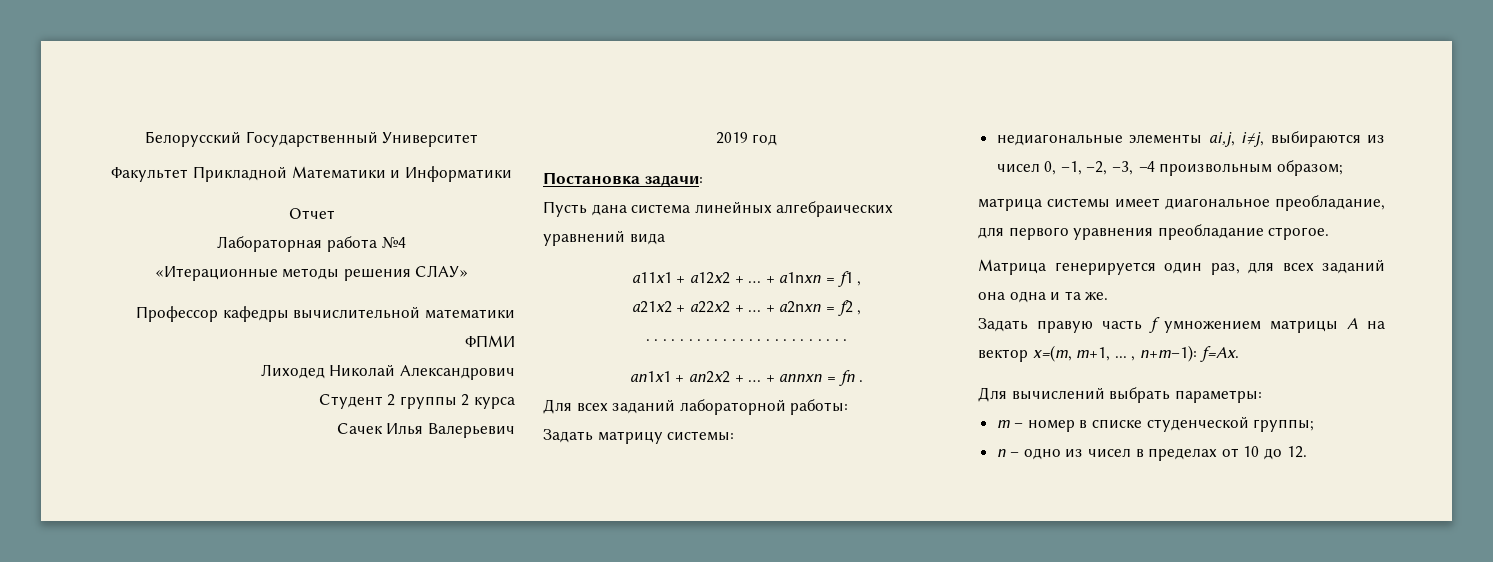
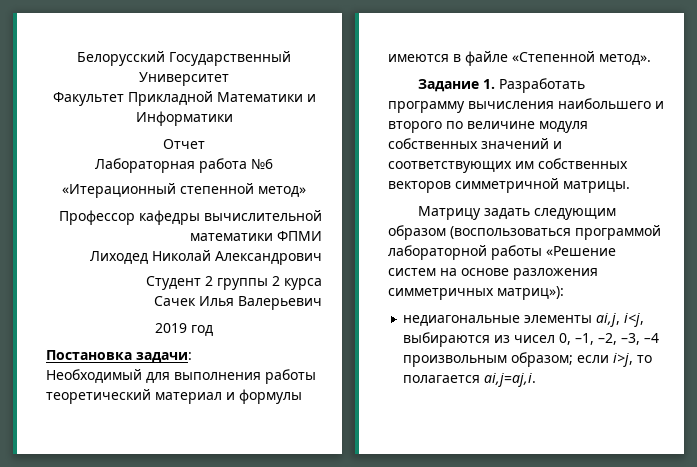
- Лабораторная работа №4
- «Итерационные методы решения СЛАУ»
+ Лабораторная работа №6
+ «Итерационный степенной метод»
- Пусть дана система линейных алгебраических уравнений вида
- a11x1 + a12x2 + … + a1nxn = f1 ,
- a21x2 + a22x2 + … + a2nxn = f2 ,
- . . . . . . . . . . . . . . . . . . . . . . . .
- an1x1 + an2x2 + … + annxn = fn .
- Для всех заданий лабораторной работы:
- Задать матрицу системы:
+ Необходимый для выполнения работы теоретический материал и формулы имеются в файле «Степенной метод».
+ Задание 1. Разработать программу вычисления наибольшего и второго по величине модуля собственных значений и соответствующих им собственных векторов симметричной матрицы.
+ Матрицу задать следующим образом (воспользоваться программой лабораторной работы «Решение систем на основе разложения симметричных матриц»):
- недиагональные элементы ai,j, i≠j, выбираются из чисел 0, –1, –2, –3, –4 произвольным образом;
- матрица системы имеет диагональное преобладание, для первого уравнения преобладание строгое.
- Матрица генерируется один раз, для всех заданий она одна и та же.
- Задать правую часть f умножением матрицы A на вектор x=(m, m+1, ... , n+m–1): f=Ax.
- Для вычислений выбрать параметры:
- m – номер в списке студенческой группы;
- n – одно из чисел в пределах от 10 до 12.
+ недиагональные элементы ai,j, i<j, выбираются из чисел 0, –1, –2, –3, –4 произвольным образом; если i>j, то полагается ai,j=aj,i.

